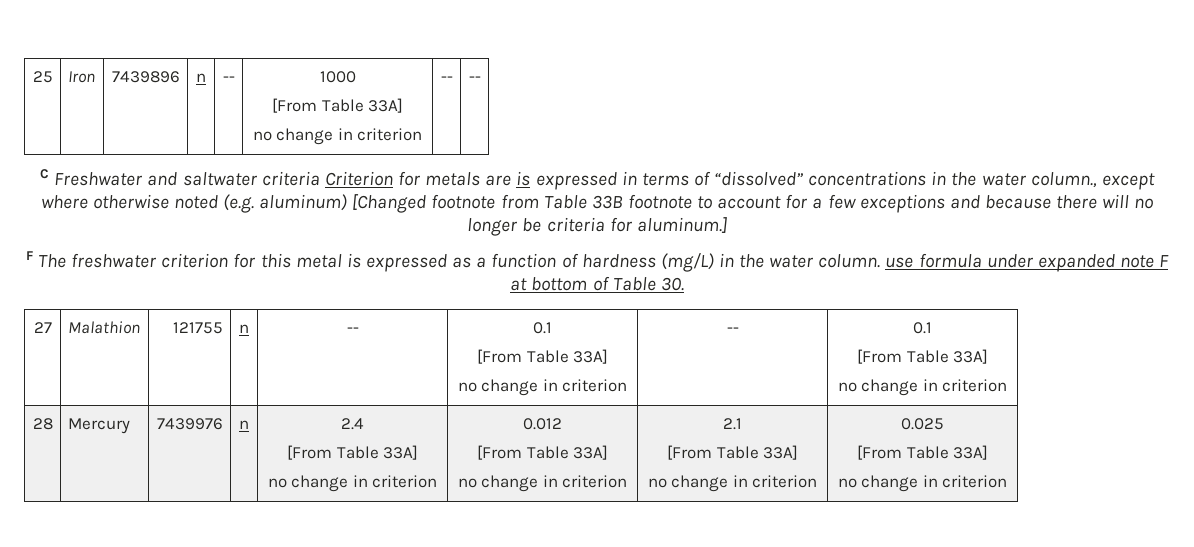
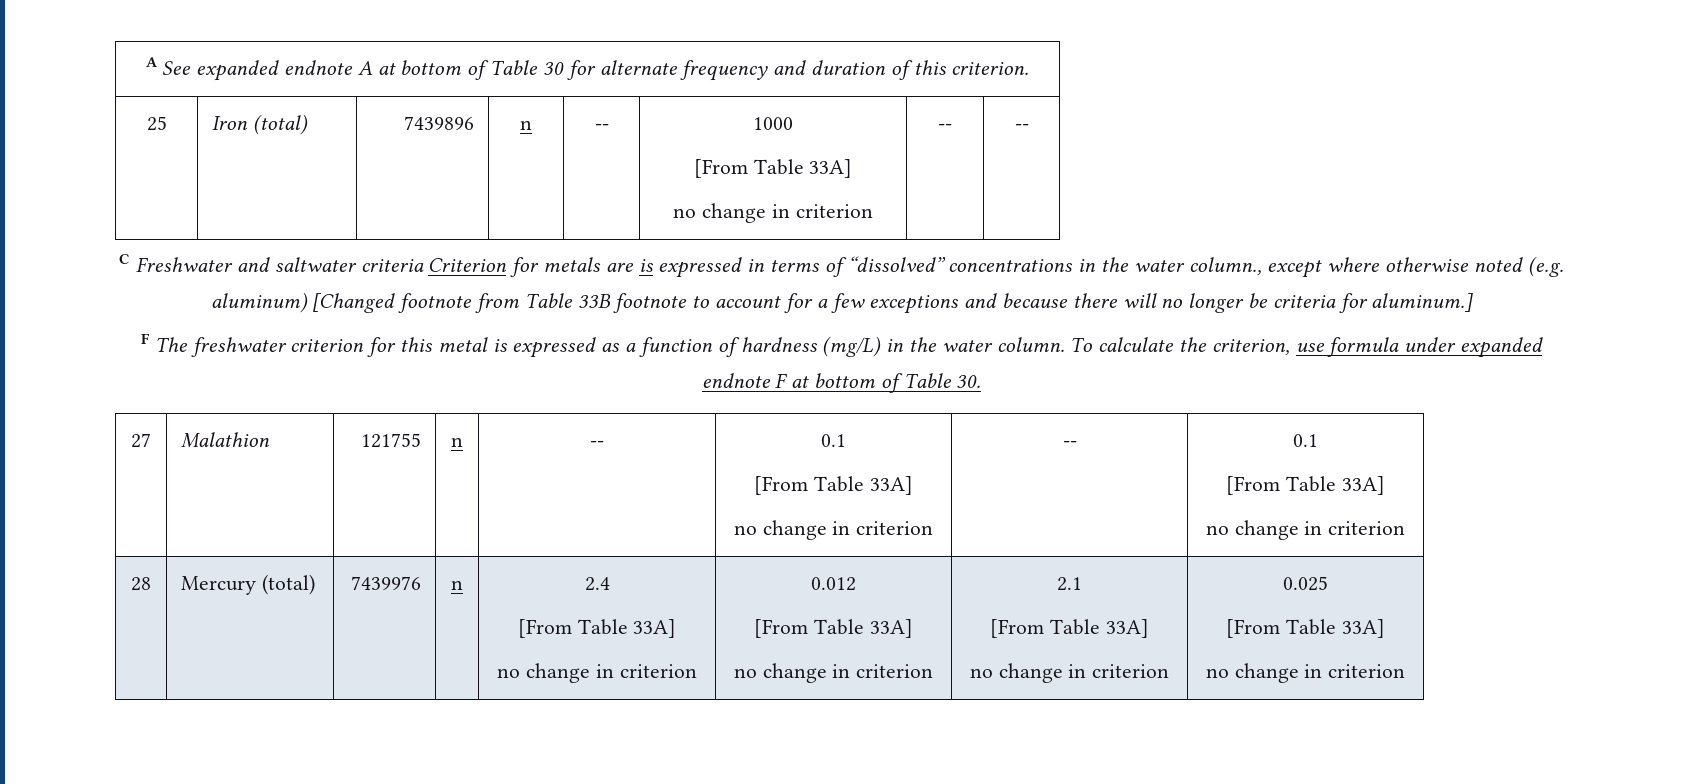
+ A See expanded endnote A at bottom of Table 30 for alternate frequency and duration of this criterion.
- 25 | Iron | 7439896 | n | -- | 1000
+ 25 | Iron (total) | 7439896 | n | -- | 1000
- F The freshwater criterion for this metal is expressed as a function of hardness (mg/L) in the water column. use formula under expanded note F at bottom of Table 30.
+ F The freshwater criterion for this metal is expressed as a function of hardness (mg/L) in the water column. To calculate the criterion, use formula under expanded endnote F at bottom of Table 30.
- 28 | Mercury | 7439976 | n | 2.4
+ 28 | Mercury (total) | 7439976 | n | 2.4

